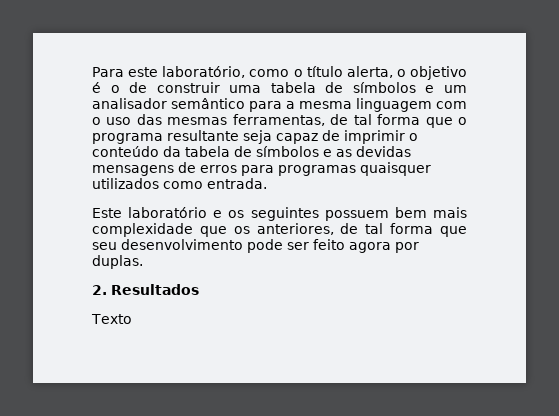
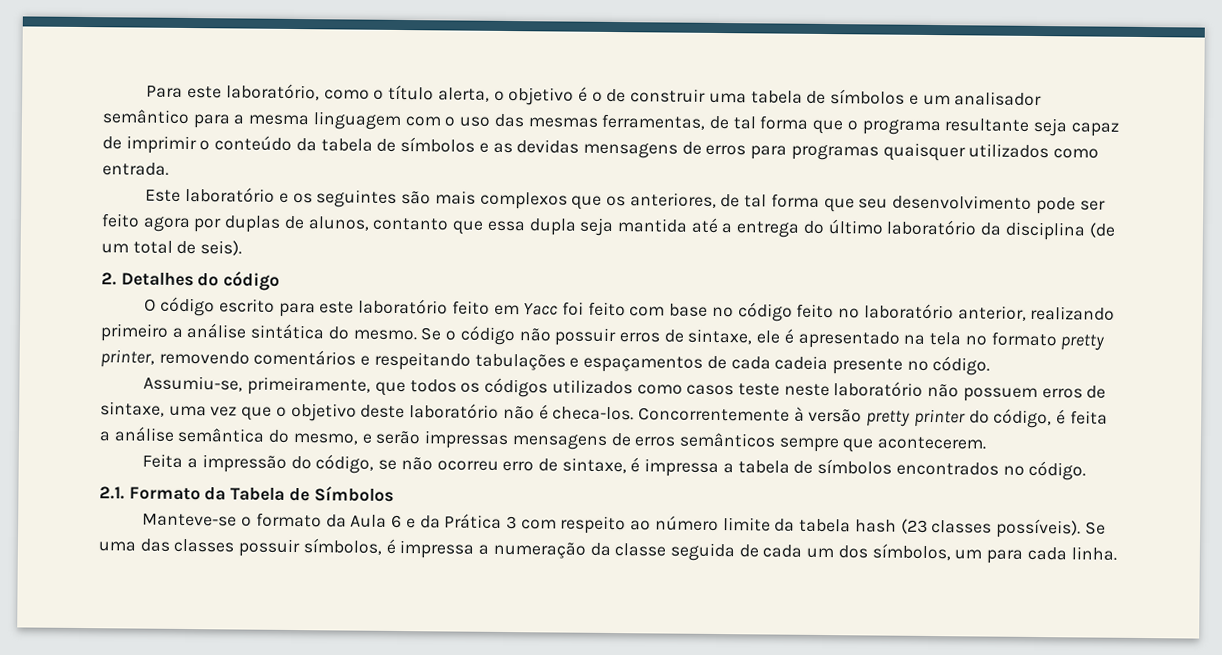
- Este laboratório e os seguintes possuem bem mais complexidade que os anteriores, de tal forma que seu desenvolvimento pode ser feito agora por duplas.
- 2. Resultados
- Texto
+ Este laboratório e os seguintes são mais complexos que os anteriores, de tal forma que seu desenvolvimento pode ser feito agora por duplas de alunos, contanto que essa dupla seja mantida até a entrega do último laboratório da disciplina (de um total de seis).
+ 2. Detalhes do código
+ O código escrito para este laboratório feito em Yacc foi feito com base no código feito no laboratório anterior, realizando primeiro a análise sintática do mesmo. Se o código não possuir erros de sintaxe, ele é apresentado na tela no formato pretty printer, removendo comentários e respeitando tabulações e espaçamentos de cada cadeia presente no código.
+ Assumiu-se, primeiramente, que todos os códigos utilizados como casos teste neste laboratório não possuem erros de sintaxe, uma vez que o objetivo deste laboratório não é checa-los. Concorrentemente à versão pretty printer do código, é feita a análise semântica do mesmo, e serão impressas mensagens de erros semânticos sempre que acontecerem.
+ Feita a impressão do código, se não ocorreu erro de sintaxe, é impressa a tabela de símbolos encontrados no código.
+ 2.1. Formato da Tabela de Símbolos
+ Manteve-se o formato da Aula 6 e da Prática 3 com respeito ao número limite da tabela hash (23 classes possíveis). Se uma das classes possuir símbolos, é impressa a numeração da classe seguida de cada um dos símbolos, um para cada linha.

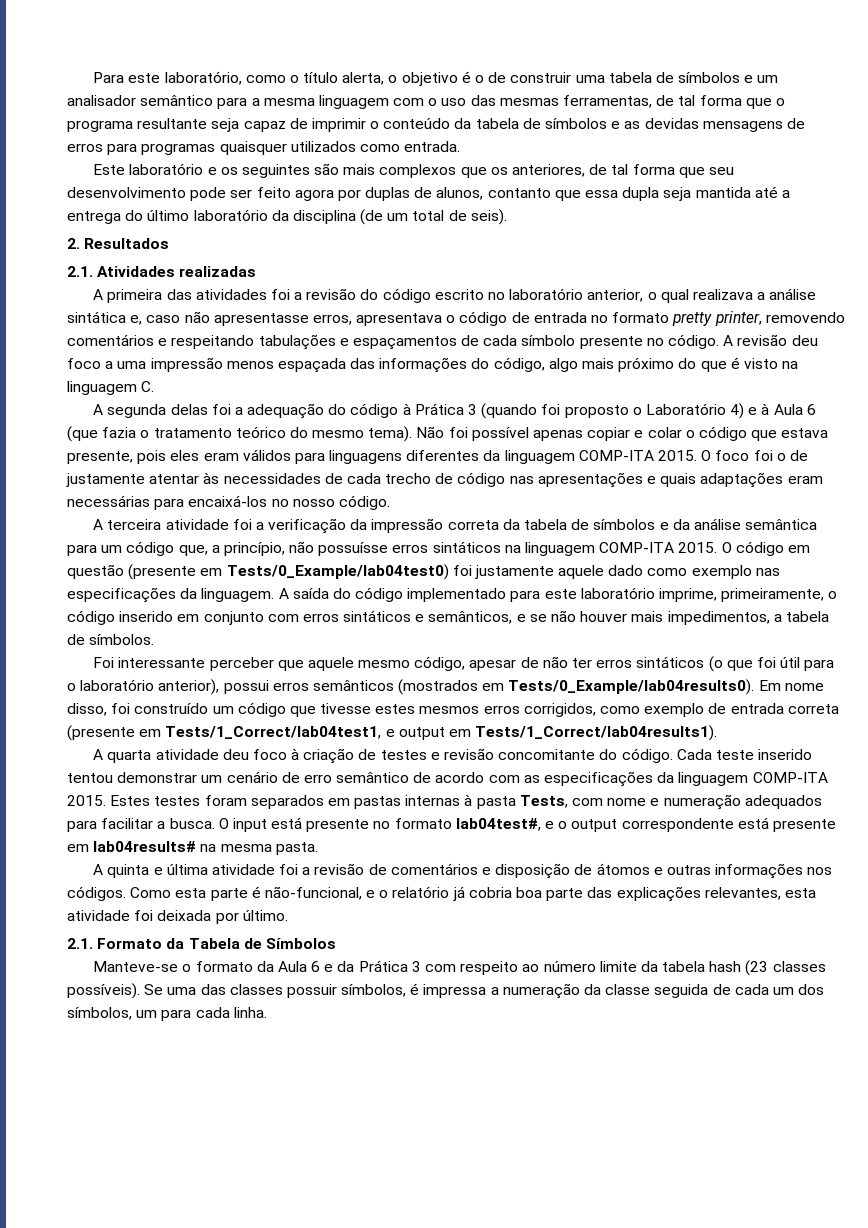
- 2. Detalhes do código
- O código escrito para este laboratório feito em Yacc foi feito com base no código feito no laboratório anterior, realizando primeiro a análise sintática do mesmo. Se o código não possuir erros de sintaxe, ele é apresentado na tela no formato pretty printer, removendo comentários e respeitando tabulações e espaçamentos de cada cadeia presente no código.
- Assumiu-se, primeiramente, que todos os códigos utilizados como casos teste neste laboratório não possuem erros de sintaxe, uma vez que o objetivo deste laboratório não é checa-los. Concorrentemente à versão pretty printer do código, é feita a análise semântica do mesmo, e serão impressas mensagens de erros semânticos sempre que acontecerem.
- Feita a impressão do código, se não ocorreu erro de sintaxe, é impressa a tabela de símbolos encontrados no código.
+ 2. Resultados
+ 2.1. Atividades realizadas
+ A primeira das atividades foi a revisão do código escrito no laboratório anterior, o qual realizava a análise sintática e, caso não apresentasse erros, apresentava o código de entrada no formato pretty printer, removendo comentários e respeitando tabulações e espaçamentos de cada símbolo presente no código. A revisão deu foco a uma impressão menos espaçada das informações do código, algo mais próximo do que é visto na linguagem C.
+ A segunda delas foi a adequação do código à Prática 3 (quando foi proposto o Laboratório 4) e à Aula 6 (que fazia o tratamento teórico do mesmo tema). Não foi possível apenas copiar e colar o código que estava presente, pois eles eram válidos para linguagens diferentes da linguagem COMP-ITA 2015. O foco foi o de justamente atentar às necessidades de cada trecho de código nas apresentações e quais adaptações eram necessárias para encaixá-los no nosso código.
+ A terceira atividade foi a verificação da impressão correta da tabela de símbolos e da análise semântica para um código que, a princípio, não possuísse erros sintáticos na linguagem COMP-ITA 2015. O código em questão (presente em Tests/0_Example/lab04test0) foi justamente aquele dado como exemplo nas especificações da linguagem. A saída do código implementado para este laboratório imprime, primeiramente, o código inserido em conjunto com erros sintáticos e semânticos, e se não houver mais impedimentos, a tabela de símbolos.
+ Foi interessante perceber que aquele mesmo código, apesar de não ter erros sintáticos (o que foi útil para o laboratório anterior), possui erros semânticos (mostrados em Tests/0_Example/lab04results0). Em nome disso, foi construído um código que tivesse estes mesmos erros corrigidos, como exemplo de entrada correta (presente em Tests/1_Correct/lab04test1, e output em Tests/1_Correct/lab04results1).
+ A quarta atividade deu foco à criação de testes e revisão concomitante do código. Cada teste inserido tentou demonstrar um cenário de erro semântico de acordo com as especificações da linguagem COMP-ITA 2015. Estes testes foram separados em pastas internas à pasta Tests, com nome e numeração adequados para facilitar a busca. O input está presente no formato lab04test#, e o output correspondente está presente em lab04results# na mesma pasta.
+ A quinta e última atividade foi a revisão de comentários e disposição de átomos e outras informações nos códigos. Como esta parte é não-funcional, e o relatório já cobria boa parte das explicações relevantes, esta atividade foi deixada por último.

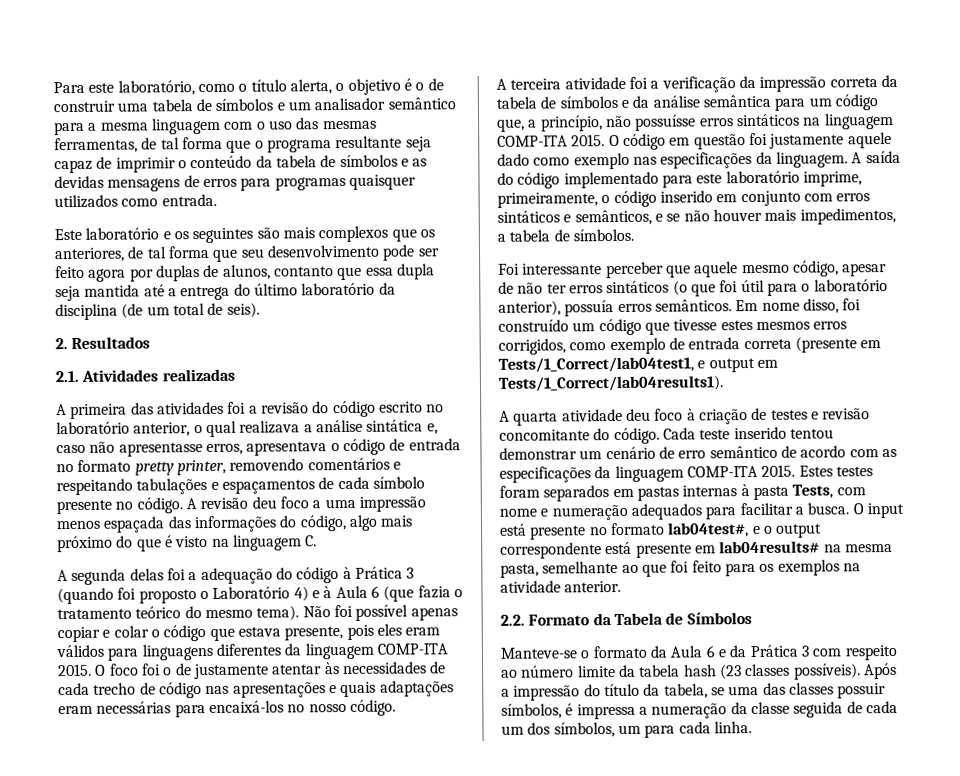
- O código em questão (presente em Tests/0_Example/lab04test0) foi justamente aquele dado como exemplo nas especificações da linguagem.
+ O código em questão foi justamente aquele dado como exemplo nas especificações da linguagem.
- Foi interessante perceber que aquele mesmo código, apesar de não ter erros sintáticos (o que foi útil para o laboratório anterior), possui erros semânticos (mostrados em Tests/0_Example/lab04results0).
+ Foi interessante perceber que aquele mesmo código, apesar de não ter erros sintáticos (o que foi útil para o laboratório anterior), possuía erros semânticos.
- O input está presente no formato lab04test#, e o output correspondente está presente em lab04results# na mesma pasta.
- A quinta e última atividade foi a revisão de comentários e disposição de átomos e outras informações nos códigos. Como esta parte é não-funcional, e o relatório já cobria boa parte das explicações relevantes, esta atividade foi deixada por último.
- 2.1. Formato da Tabela de Símbolos
+ O input está presente no formato lab04test#, e o output correspondente está presente em lab04results# na mesma pasta, semelhante ao que foi feito para os exemplos na atividade anterior.
+ 2.2. Formato da Tabela de Símbolos
- Se uma das classes possuir símbolos, é impressa a numeração da classe seguida de cada um dos símbolos, um para cada linha.
+ Após a impressão do título da tabela, se uma das classes possuir símbolos, é impressa a numeração da classe seguida de cada um dos símbolos, um para cada linha.

